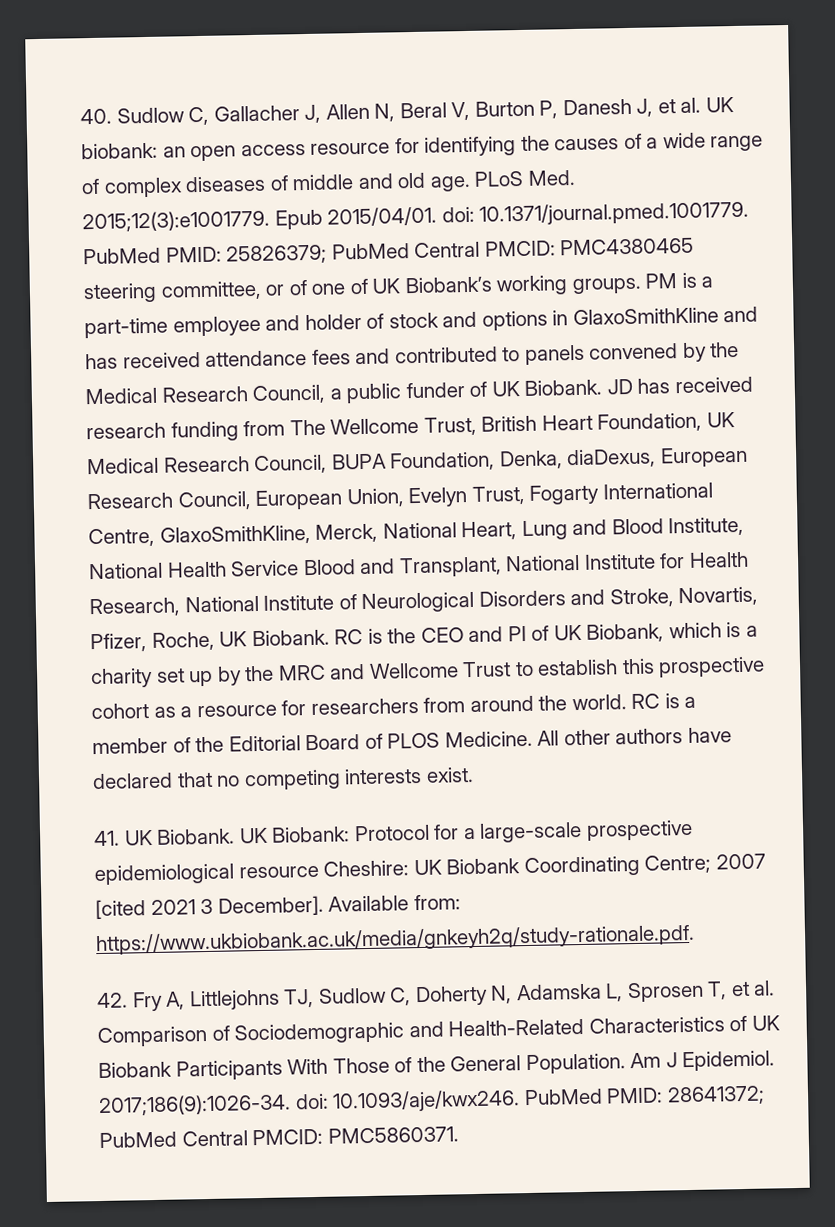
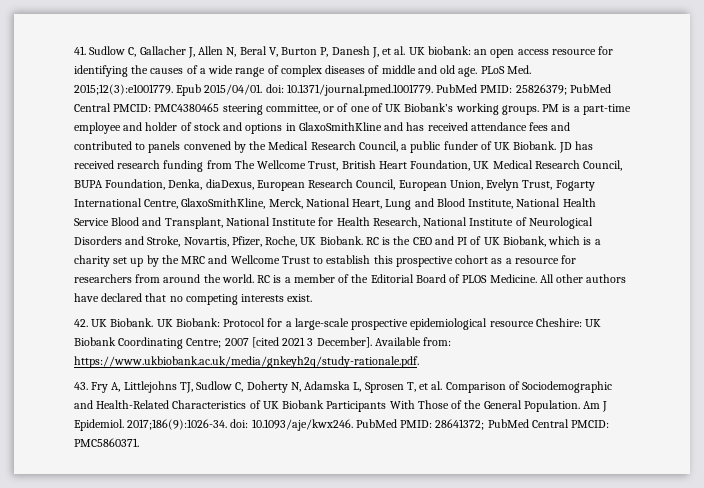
- 40. Sudlow C, Gallacher J, Allen N, Beral V, Burton P, Danesh J, et al. UK biobank: an open access resource for identifying the causes of a wide range of complex diseases of middle and old age.
+ 41. Sudlow C, Gallacher J, Allen N, Beral V, Burton P, Danesh J, et al. UK biobank: an open access resource for identifying the causes of a wide range of complex diseases of middle and old age.
- 41. UK Biobank.
+ 42. UK Biobank.
- 42. Fry A, Littlejohns TJ, Sudlow C, Doherty N, Adamska L, Sprosen T, et al. Comparison of Sociodemographic and Health-Related Characteristics of UK Biobank Participants With Those of the General Population.
+ 43. Fry A, Littlejohns TJ, Sudlow C, Doherty N, Adamska L, Sprosen T, et al. Comparison of Sociodemographic and Health-Related Characteristics of UK Biobank Participants With Those of the General Population.

